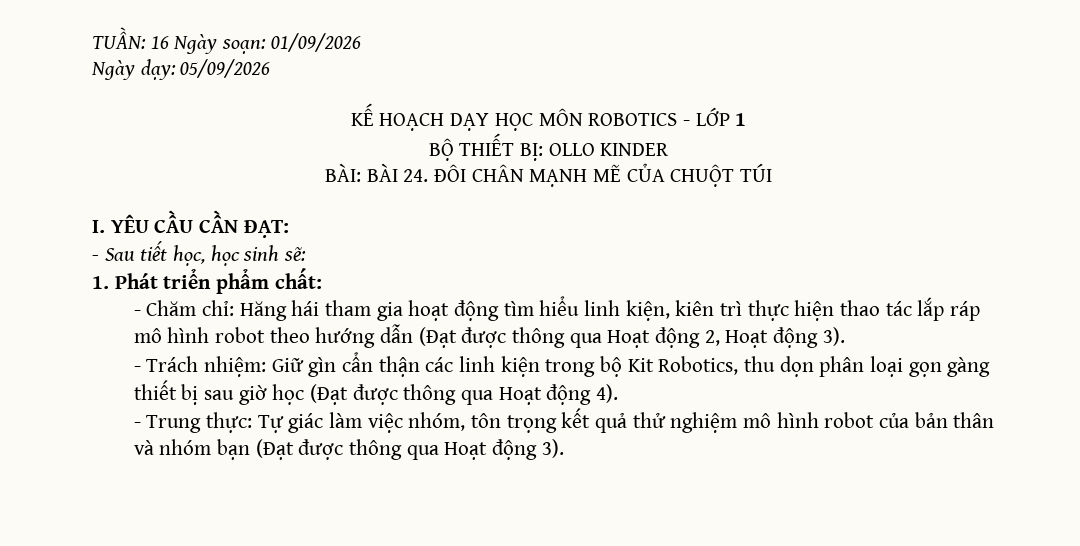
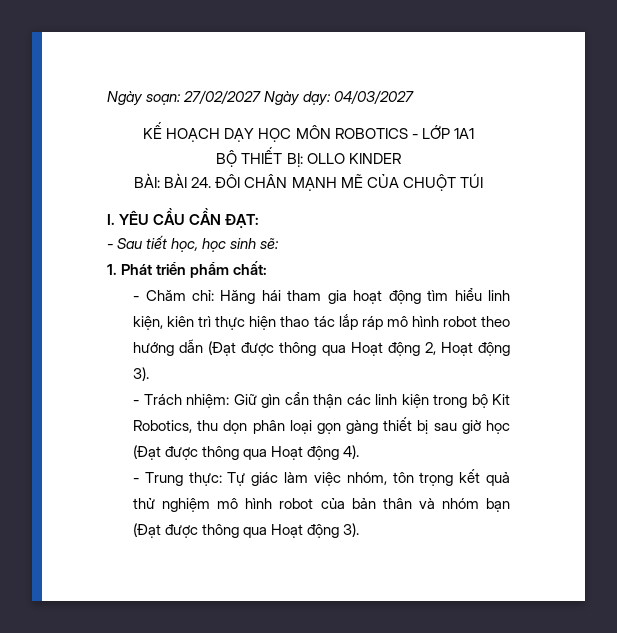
- TUẦN: 16 Ngày soạn: 01/09/2026
- Ngày dạy: 05/09/2026
+ Ngày soạn: 27/02/2027 Ngày dạy: 04/03/2027
- KẾ HOẠCH DẠY HỌC MÔN ROBOTICS - LỚP 1
+ KẾ HOẠCH DẠY HỌC MÔN ROBOTICS - LỚP 1A1

